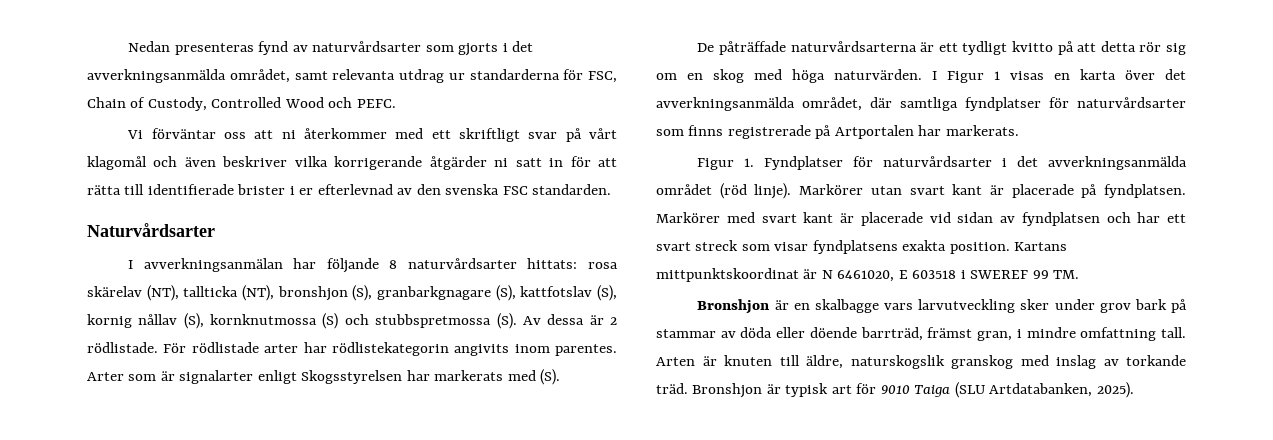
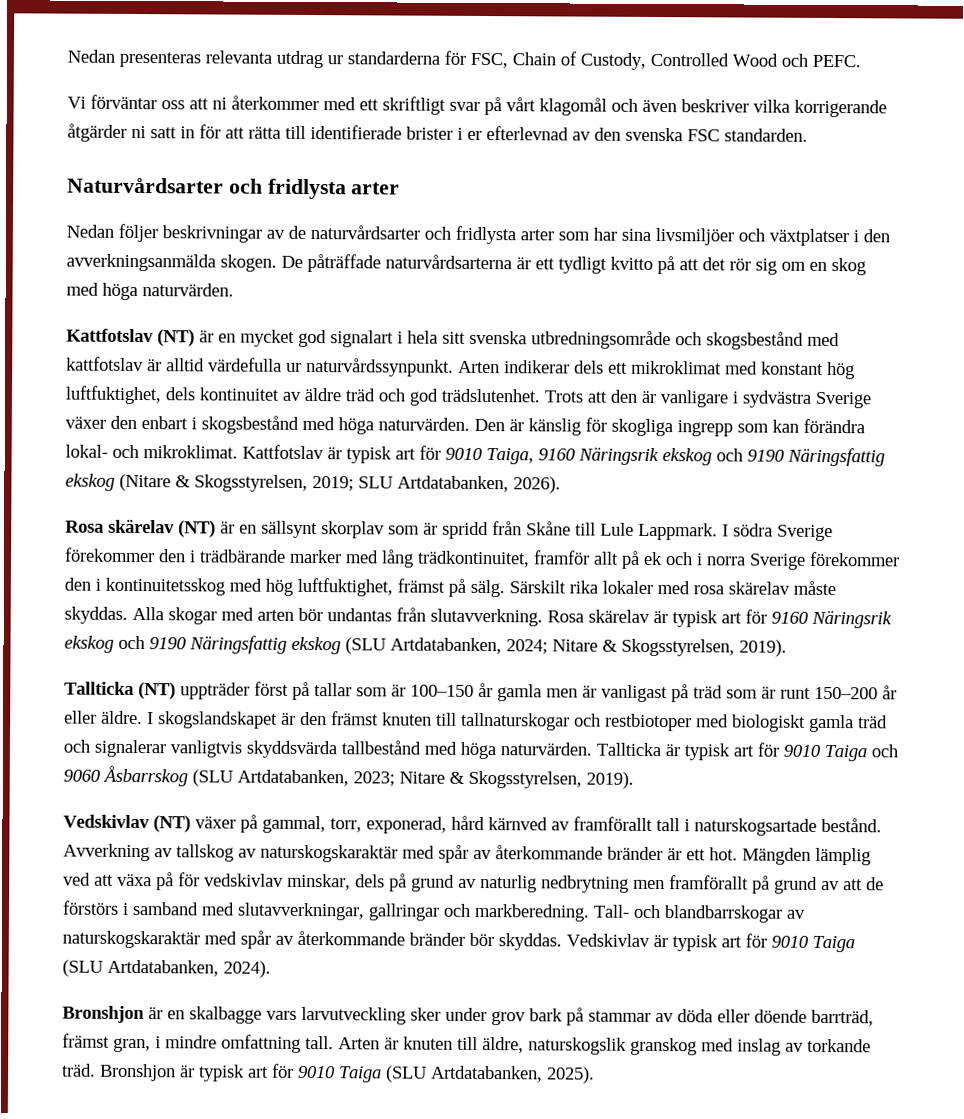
- Nedan presenteras fynd av naturvårdsarter som gjorts i det avverkningsanmälda området, samt relevanta utdrag ur standarderna för FSC, Chain of Custody, Controlled Wood och PEFC.
+ Nedan presenteras relevanta utdrag ur standarderna för FSC, Chain of Custody, Controlled Wood och PEFC.
- Naturvårdsarter
- I avverkningsanmälan har följande 8 naturvårdsarter hittats: rosa skärelav (NT), tallticka (NT), bronshjon (S), granbarkgnagare (S), kattfotslav (S), kornig nållav (S), kornknutmossa (S) och stubbspretmossa (S). Av dessa är 2 rödlistade. För rödlistade arter har rödlistekategorin angivits inom parentes. Arter som är signalarter enligt Skogsstyrelsen har markerats med (S).
- De påträffade naturvårdsarterna är ett tydligt kvitto på att detta rör sig om en skog med höga naturvärden. I Figur 1 visas en karta över det avverkningsanmälda området, där samtliga fyndplatser för naturvårdsarter som finns registrerade på Artportalen har markerats.
- Figur 1. Fyndplatser för naturvårdsarter i det avverkningsanmälda området (röd linje). Markörer utan svart kant är placerade på fyndplatsen. Markörer med svart kant är placerade vid sidan av fyndplatsen och har ett svart streck som visar fyndplatsens exakta position. Kartans mittpunktskoordinat är N 6461020, E 603518 i SWEREF 99 TM.
+ Naturvårdsarter och fridlysta arter
+ Nedan följer beskrivningar av de naturvårdsarter och fridlysta arter som har sina livsmiljöer och växtplatser i den avverkningsanmälda skogen. De påträffade naturvårdsarterna är ett tydligt kvitto på att det rör sig om en skog med höga naturvärden.
+ Kattfotslav (NT) är en mycket god signalart i hela sitt svenska utbredningsområde och skogsbestånd med kattfotslav är alltid värdefulla ur naturvårdssynpunkt. Arten indikerar dels ett mikroklimat med konstant hög luftfuktighet, dels kontinuitet av äldre träd och god trädslutenhet. Trots att den är vanligare i sydvästra Sverige växer den enbart i skogsbestånd med höga naturvärden. Den är känslig för skogliga ingrepp som kan förändra lokal- och mikroklimat. Kattfotslav är typisk art för 9010 Taiga, 9160 Näringsrik ekskog och 9190 Näringsfattig ekskog (Nitare & Skogsstyrelsen, 2019; SLU Artdatabanken, 2026).
+ Rosa skärelav (NT) är en sällsynt skorplav som är spridd från Skåne till Lule Lappmark. I södra Sverige förekommer den i trädbärande marker med lång trädkontinuitet, framför allt på ek och i norra Sverige förekommer den i kontinuitetsskog med hög luftfuktighet, främst på sälg. Särskilt rika lokaler med rosa skärelav måste skyddas. Alla skogar med arten bör undantas från slutavverkning. Rosa skärelav är typisk art för 9160 Näringsrik ekskog och 9190 Näringsfattig ekskog (SLU Artdatabanken, 2024; Nitare & Skogsstyrelsen, 2019).
+ Tallticka (NT) uppträder först på tallar som är 100–150 år gamla men är vanligast på träd som är runt 150–200 år eller äldre. I skogslandskapet är den främst knuten till tallnaturskogar och restbiotoper med biologiskt gamla träd och signalerar vanligtvis skyddsvärda tallbestånd med höga naturvärden. Tallticka är typisk art för 9010 Taiga och 9060 Åsbarrskog (SLU Artdatabanken, 2023; Nitare & Skogsstyrelsen, 2019).
+ Vedskivlav (NT) växer på gammal, torr, exponerad, hård kärnved av framförallt tall i naturskogsartade bestånd. Avverkning av tallskog av naturskogskaraktär med spår av återkommande bränder är ett hot. Mängden lämplig ved att växa på för vedskivlav minskar, dels på grund av naturlig nedbrytning men framförallt på grund av att de förstörs i samband med slutavverkningar, gallringar och markberedning. Tall- och blandbarrskogar av naturskogskaraktär med spår av återkommande bränder bör skyddas. Vedskivlav är typisk art för 9010 Taiga (SLU Artdatabanken, 2024).

